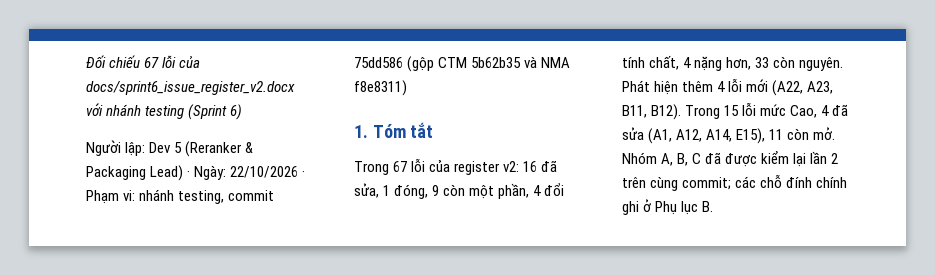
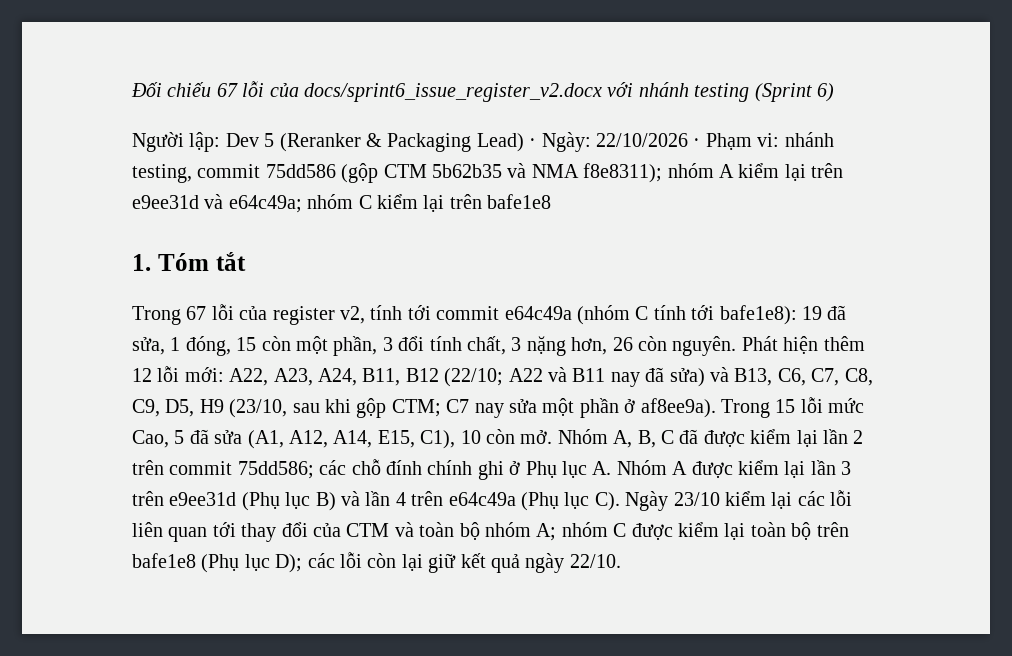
- Người lập: Dev 5 (Reranker & Packaging Lead) · Ngày: 22/10/2026 · Phạm vi: nhánh testing, commit 75dd586 (gộp CTM 5b62b35 và NMA f8e8311)
+ Người lập: Dev 5 (Reranker & Packaging Lead) · Ngày: 22/10/2026 · Phạm vi: nhánh testing, commit 75dd586 (gộp CTM 5b62b35 và NMA f8e8311); nhóm A kiểm lại trên e9ee31d và e64c49a; nhóm C kiểm lại trên bafe1e8
- Trong 67 lỗi của register v2: 16 đã sửa, 1 đóng, 9 còn một phần, 4 đổi tính chất, 4 nặng hơn, 33 còn nguyên.
+ Trong 67 lỗi của register v2, tính tới commit e64c49a (nhóm C tính tới bafe1e8): 19 đã sửa, 1 đóng, 15 còn một phần, 3 đổi tính chất, 3 nặng hơn, 26 còn nguyên.
- Phát hiện thêm 4 lỗi mới (A22, A23, B11, B12).
+ Phát hiện thêm 12 lỗi mới: A22, A23, A24, B11, B12 (22/10; A22 và B11 nay đã sửa) và B13, C6, C7, C8, C9, D5, H9 (23/10, sau khi gộp CTM; C7 nay sửa một phần ở af8ee9a).
- Trong 15 lỗi mức Cao, 4 đã sửa (A1, A12, A14, E15), 11 còn mở.
+ Trong 15 lỗi mức Cao, 5 đã sửa (A1, A12, A14, E15, C1), 10 còn mở.
- Nhóm A, B, C đã được kiểm lại lần 2 trên cùng commit; các chỗ đính chính ghi ở Phụ lục B.
+ Nhóm A, B, C đã được kiểm lại lần 2 trên commit 75dd586; các chỗ đính chính ghi ở Phụ lục A. Nhóm A được kiểm lại lần 3 trên e9ee31d (Phụ lục B) và lần 4 trên e64c49a (Phụ lục C). Ngày 23/10 kiểm lại các lỗi liên quan tới thay đổi của CTM và toàn bộ nhóm A; nhóm C được kiểm lại toàn bộ trên bafe1e8 (Phụ lục D); các lỗi còn lại giữ kết quả ngày 22/10.

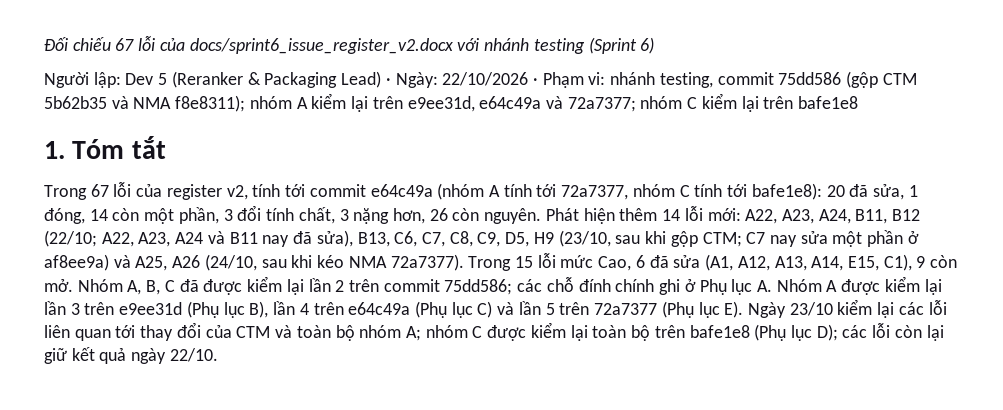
- Người lập: Dev 5 (Reranker & Packaging Lead) · Ngày: 22/10/2026 · Phạm vi: nhánh testing, commit 75dd586 (gộp CTM 5b62b35 và NMA f8e8311); nhóm A kiểm lại trên e9ee31d và e64c49a; nhóm C kiểm lại trên bafe1e8
+ Người lập: Dev 5 (Reranker & Packaging Lead) · Ngày: 22/10/2026 · Phạm vi: nhánh testing, commit 75dd586 (gộp CTM 5b62b35 và NMA f8e8311); nhóm A kiểm lại trên e9ee31d, e64c49a và 72a7377; nhóm C kiểm lại trên bafe1e8
- Trong 67 lỗi của register v2, tính tới commit e64c49a (nhóm C tính tới bafe1e8): 19 đã sửa, 1 đóng, 15 còn một phần, 3 đổi tính chất, 3 nặng hơn, 26 còn nguyên.
+ Trong 67 lỗi của register v2, tính tới commit e64c49a (nhóm A tính tới 72a7377, nhóm C tính tới bafe1e8): 20 đã sửa, 1 đóng, 14 còn một phần, 3 đổi tính chất, 3 nặng hơn, 26 còn nguyên.
- Phát hiện thêm 12 lỗi mới: A22, A23, A24, B11, B12 (22/10; A22 và B11 nay đã sửa) và B13, C6, C7, C8, C9, D5, H9 (23/10, sau khi gộp CTM; C7 nay sửa một phần ở af8ee9a).
+ Phát hiện thêm 14 lỗi mới: A22, A23, A24, B11, B12 (22/10; A22, A23, A24 và B11 nay đã sửa), B13, C6, C7, C8, C9, D5, H9 (23/10, sau khi gộp CTM; C7 nay sửa một phần ở af8ee9a) và A25, A26 (24/10, sau khi kéo NMA 72a7377).
- Trong 15 lỗi mức Cao, 5 đã sửa (A1, A12, A14, E15, C1), 10 còn mở.
+ Trong 15 lỗi mức Cao, 6 đã sửa (A1, A12, A13, A14, E15, C1), 9 còn mở.
- các chỗ đính chính ghi ở Phụ lục A. Nhóm A được kiểm lại lần 3 trên e9ee31d (Phụ lục B) và lần 4 trên e64c49a (Phụ lục C). Ngày 23/10 kiểm lại các lỗi liên quan tới thay đổi của CTM và toàn bộ nhóm A;
+ các chỗ đính chính ghi ở Phụ lục A. Nhóm A được kiểm lại lần 3 trên e9ee31d (Phụ lục B), lần 4 trên e64c49a (Phụ lục C) và lần 5 trên 72a7377 (Phụ lục E). Ngày 23/10 kiểm lại các lỗi liên quan tới thay đổi của CTM và toàn bộ nhóm A;

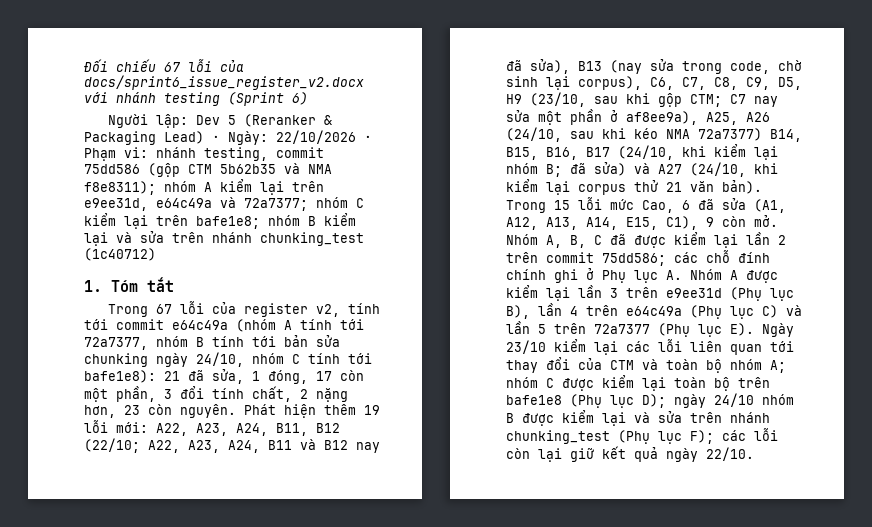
- Người lập: Dev 5 (Reranker & Packaging Lead) · Ngày: 22/10/2026 · Phạm vi: nhánh testing, commit 75dd586 (gộp CTM 5b62b35 và NMA f8e8311); nhóm A kiểm lại trên e9ee31d, e64c49a và 72a7377; nhóm C kiểm lại trên bafe1e8
+ Người lập: Dev 5 (Reranker & Packaging Lead) · Ngày: 22/10/2026 · Phạm vi: nhánh testing, commit 75dd586 (gộp CTM 5b62b35 và NMA f8e8311); nhóm A kiểm lại trên e9ee31d, e64c49a và 72a7377; nhóm C kiểm lại trên bafe1e8; nhóm B kiểm lại và sửa trên nhánh chunking_test (1c40712)
- Trong 67 lỗi của register v2, tính tới commit e64c49a (nhóm A tính tới 72a7377, nhóm C tính tới bafe1e8): 20 đã sửa, 1 đóng, 14 còn một phần, 3 đổi tính chất, 3 nặng hơn, 26 còn nguyên.
+ Trong 67 lỗi của register v2, tính tới commit e64c49a (nhóm A tính tới 72a7377, nhóm B tính tới bản sửa chunking ngày 24/10, nhóm C tính tới bafe1e8): 21 đã sửa, 1 đóng, 17 còn một phần, 3 đổi tính chất, 2 nặng hơn, 23 còn nguyên.
- Phát hiện thêm 14 lỗi mới: A22, A23, A24, B11, B12 (22/10; A22, A23, A24 và B11 nay đã sửa), B13, C6, C7, C8, C9, D5, H9 (23/10, sau khi gộp CTM; C7 nay sửa một phần ở af8ee9a) và A25, A26 (24/10, sau khi kéo NMA 72a7377).
+ Phát hiện thêm 19 lỗi mới: A22, A23, A24, B11, B12 (22/10; A22, A23, A24, B11 và B12 nay đã sửa), B13 (nay sửa trong code, chờ sinh lại corpus), C6, C7, C8, C9, D5, H9 (23/10, sau khi gộp CTM; C7 nay sửa một phần ở af8ee9a), A25, A26 (24/10, sau khi kéo NMA 72a7377) B14, B15, B16, B17 (24/10, khi kiểm lại nhóm B; đã sửa) và A27 (24/10, khi kiểm lại corpus thử 21 văn bản).
+ ngày 24/10 nhóm B được kiểm lại và sửa trên nhánh chunking_test (Phụ lục F);

